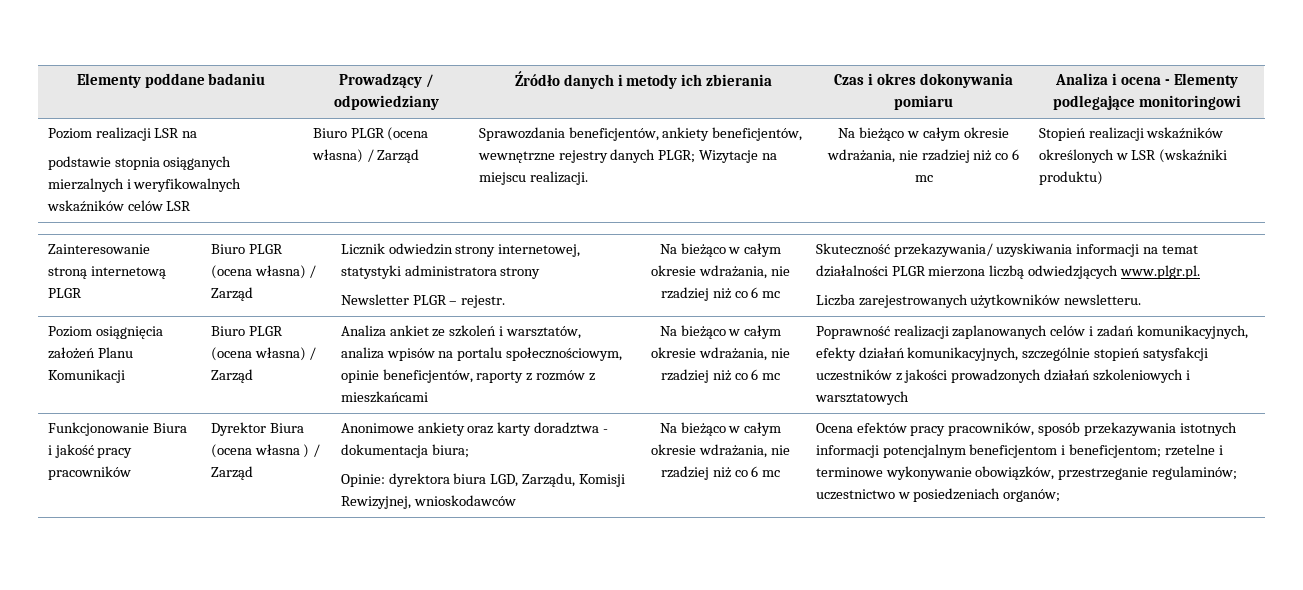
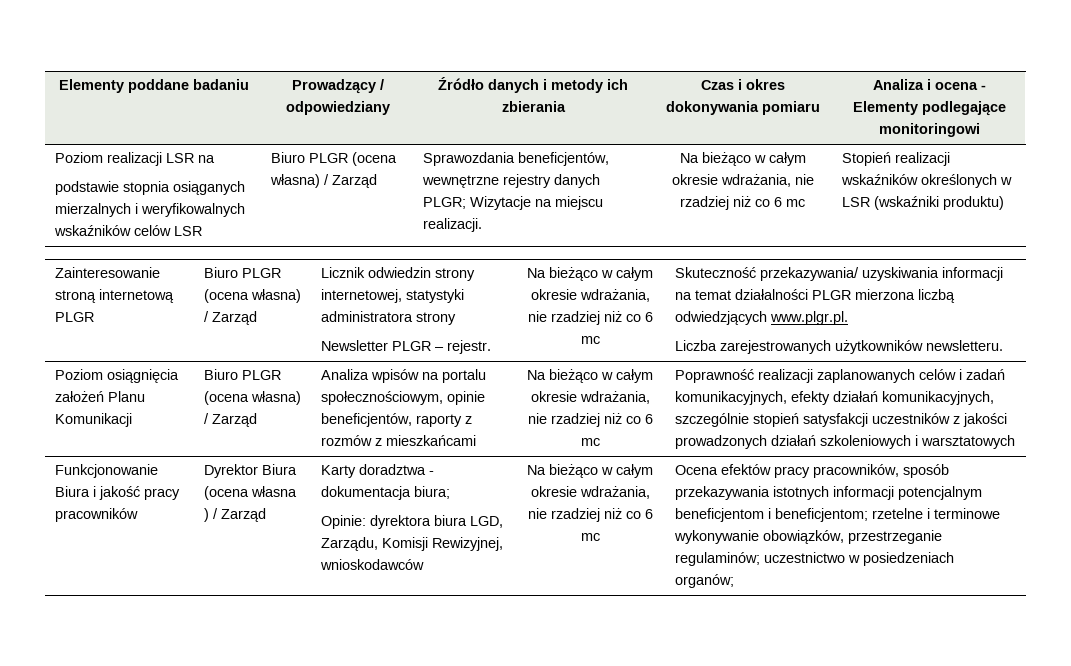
- Sprawozdania beneficjentów, ankiety beneficjentów, wewnętrzne rejestry danych PLGR; Wizytacje na miejscu realizacji.
+ Sprawozdania beneficjentów, wewnętrzne rejestry danych PLGR; Wizytacje na miejscu realizacji.
- Analiza ankiet ze szkoleń i warsztatów, analiza wpisów na portalu społecznościowym, opinie beneficjentów, raporty z rozmów z mieszkańcami
+ Analiza wpisów na portalu społecznościowym, opinie beneficjentów, raporty z rozmów z mieszkańcami
- Anonimowe ankiety oraz karty doradztwa - dokumentacja biura;
+ Karty doradztwa - dokumentacja biura;

